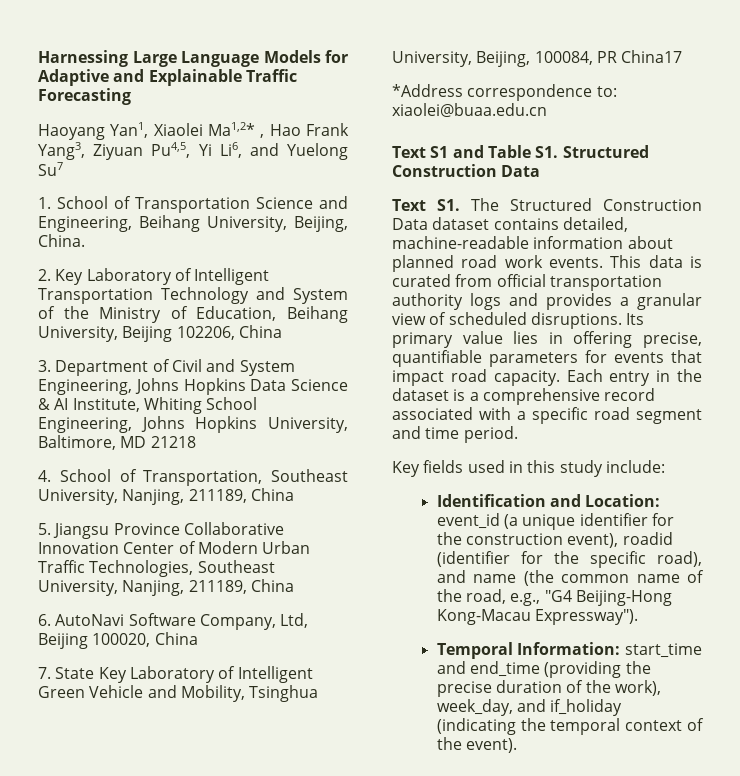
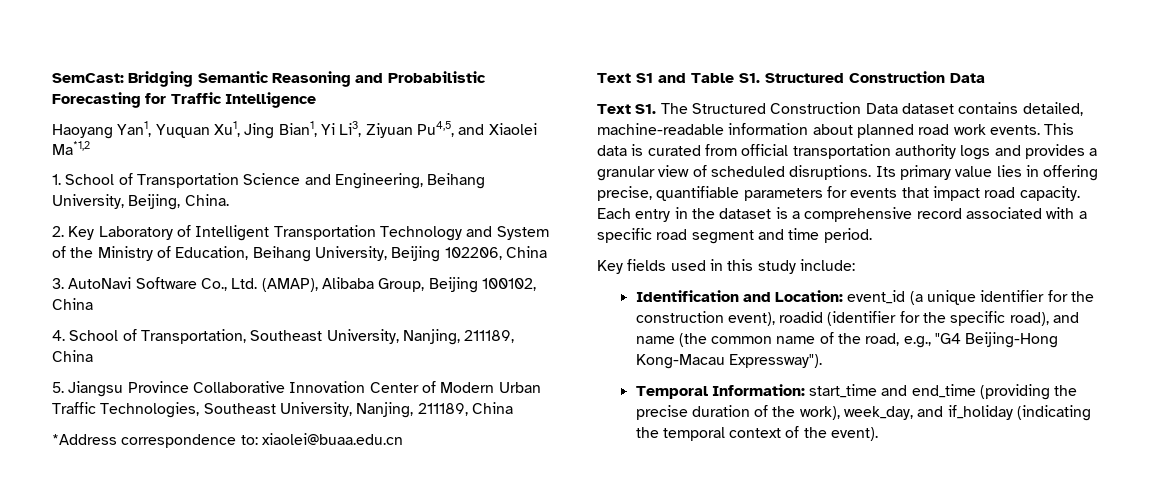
- Harnessing Large Language Models for Adaptive and Explainable Traffic Forecasting
- Haoyang Yan1, Xiaolei Ma1,2* , Hao Frank Yang3, Ziyuan Pu4,5, Yi Li6, and Yuelong Su7
+ SemCast: Bridging Semantic Reasoning and Probabilistic Forecasting for Traffic Intelligence
+ Haoyang Yan1, Yuquan Xu1, Jing Bian1, Yi Li3, Ziyuan Pu4,5, and Xiaolei Ma*1,2
- 3. Department of Civil and System Engineering, Johns Hopkins Data Science & AI Institute, Whiting School Engineering, Johns Hopkins University, Baltimore, MD 21218
+ 3. AutoNavi Software Co., Ltd. (AMAP), Alibaba Group, Beijing 100102, China
- 6. AutoNavi Software Company, Ltd, Beijing 100020, China
- 7. State Key Laboratory of Intelligent Green Vehicle and Mobility, Tsinghua University, Beijing, 100084, PR China17

